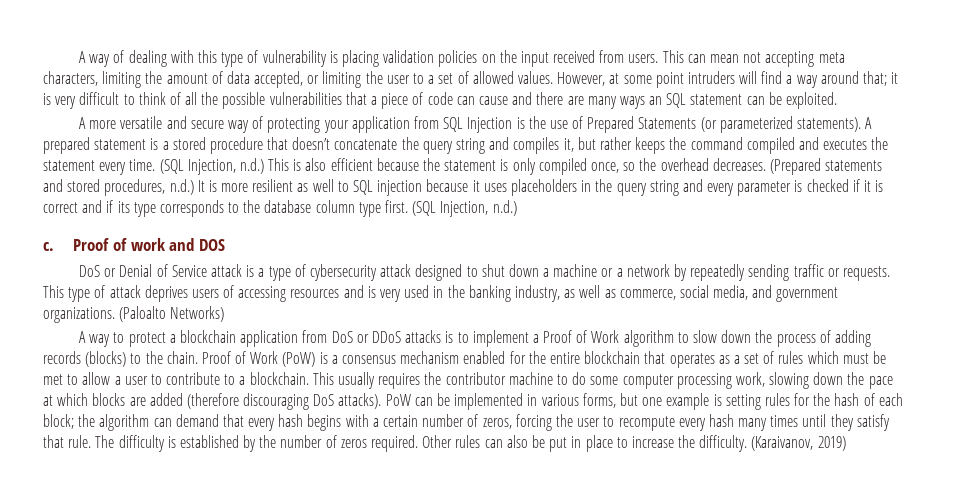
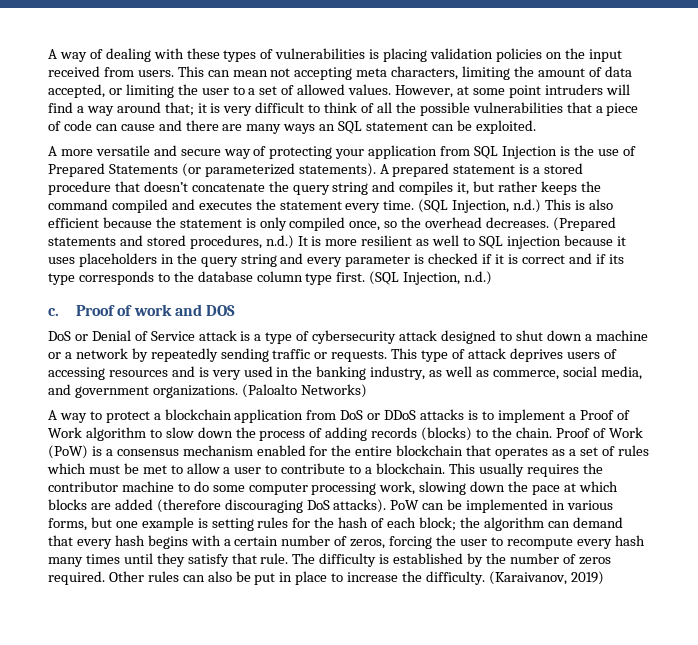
- A way of dealing with this type of vulnerability is placing validation policies on the input received from users.
+ A way of dealing with these types of vulnerabilities is placing validation policies on the input received from users.

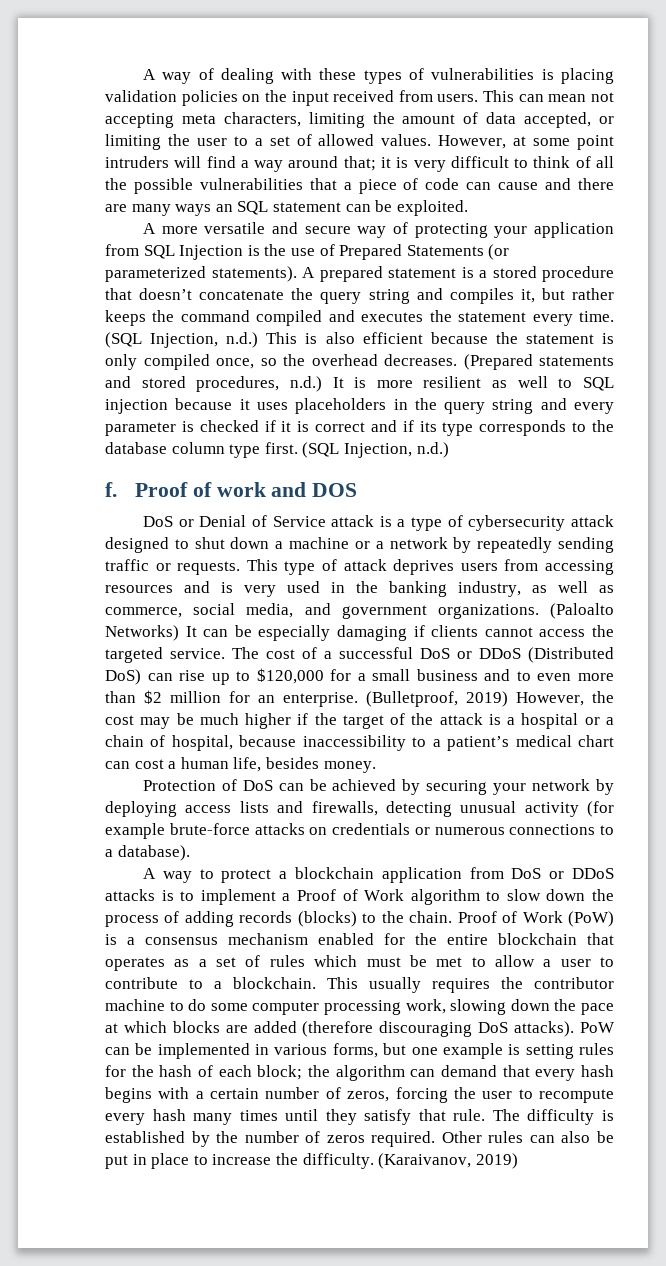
- c.
+ f.
- This type of attack deprives users of accessing resources and is very used in the banking industry, as well as commerce, social media, and government organizations.
+ This type of attack deprives users from accessing resources and is very used in the banking industry, as well as commerce, social media, and government organizations.
- (Paloalto Networks)
+ (Paloalto Networks) It can be especially damaging if clients cannot access the targeted service. The cost of a successful DoS or DDoS (Distributed DoS) can rise up to $120,000 for a small business and to even more than $2 million for an enterprise. (Bulletproof, 2019) However, the cost may be much higher if the target of the attack is a hospital or a chain of hospital, because inaccessibility to a patient’s medical chart can cost a human life, besides money.
+ Protection of DoS can be achieved by securing your network by deploying access lists and firewalls, detecting unusual activity (for example brute-force attacks on credentials or numerous connections to a database).

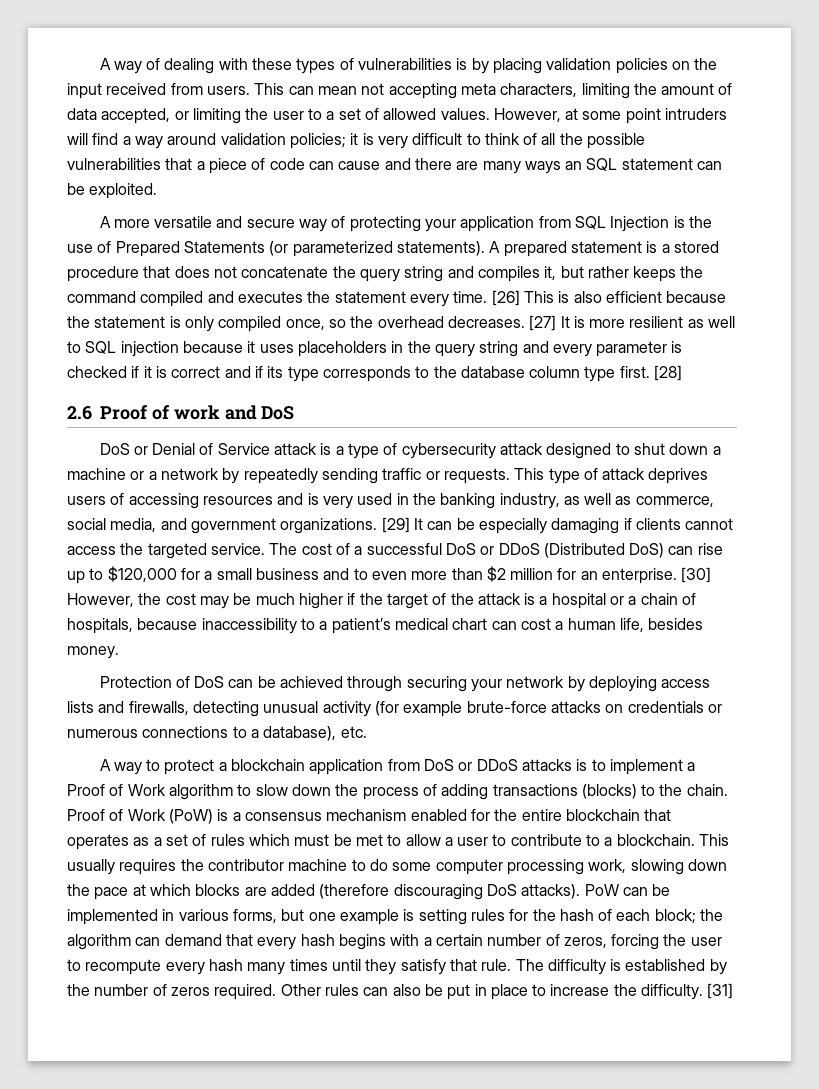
- A way of dealing with these types of vulnerabilities is placing validation policies on the input received from users.
+ A way of dealing with these types of vulnerabilities is by placing validation policies on the input received from users.
- However, at some point intruders will find a way around that; it is very difficult to think of all the possible vulnerabilities that a piece of code can cause and there are many ways an SQL statement can be exploited.
+ However, at some point intruders will find a way around validation policies; it is very difficult to think of all the possible vulnerabilities that a piece of code can cause and there are many ways an SQL statement can be exploited.
- A prepared statement is a stored procedure that doesn’t concatenate the query string and compiles it, but rather keeps the command compiled and executes the statement every time.
+ A prepared statement is a stored procedure that does not concatenate the query string and compiles it, but rather keeps the command compiled and executes the statement every time.
- (SQL Injection, n.d.) This is also efficient because the statement is only compiled once, so the overhead decreases.
+ [26] This is also efficient because the statement is only compiled once, so the overhead decreases.
- (Prepared statements and stored procedures, n.d.) It is more resilient as well to SQL injection because it uses placeholders in the query string and every parameter is checked if it is correct and if its type corresponds to the database column type first. (SQL Injection, n.d.)
- f. Proof of work and DOS
+ [27] It is more resilient as well to SQL injection because it uses placeholders in the query string and every parameter is checked if it is correct and if its type corresponds to the database column type first. [28]
+ 2.6 Proof of work and DoS
- This type of attack deprives users from accessing resources and is very used in the banking industry, as well as commerce, social media, and government organizations.
+ This type of attack deprives users of accessing resources and is very used in the banking industry, as well as commerce, social media, and government organizations.
- (Paloalto Networks) It can be especially damaging if clients cannot access the targeted service.
+ [29] It can be especially damaging if clients cannot access the targeted service.
- (Bulletproof, 2019) However, the cost may be much higher if the target of the attack is a hospital or a chain of hospital, because inaccessibility to a patient’s medical chart can cost a human life, besides money.
+ [30] However, the cost may be much higher if the target of the attack is a hospital or a chain of hospitals, because inaccessibility to a patient’s medical chart can cost a human life, besides money.
- Protection of DoS can be achieved by securing your network by deploying access lists and firewalls, detecting unusual activity (for example brute-force attacks on credentials or numerous connections to a database).
+ Protection of DoS can be achieved through securing your network by deploying access lists and firewalls, detecting unusual activity (for example brute-force attacks on credentials or numerous connections to a database), etc.
- A way to protect a blockchain application from DoS or DDoS attacks is to implement a Proof of Work algorithm to slow down the process of adding records (blocks) to the chain.
+ A way to protect a blockchain application from DoS or DDoS attacks is to implement a Proof of Work algorithm to slow down the process of adding transactions (blocks) to the chain.
- (Karaivanov, 2019)
+ [31]

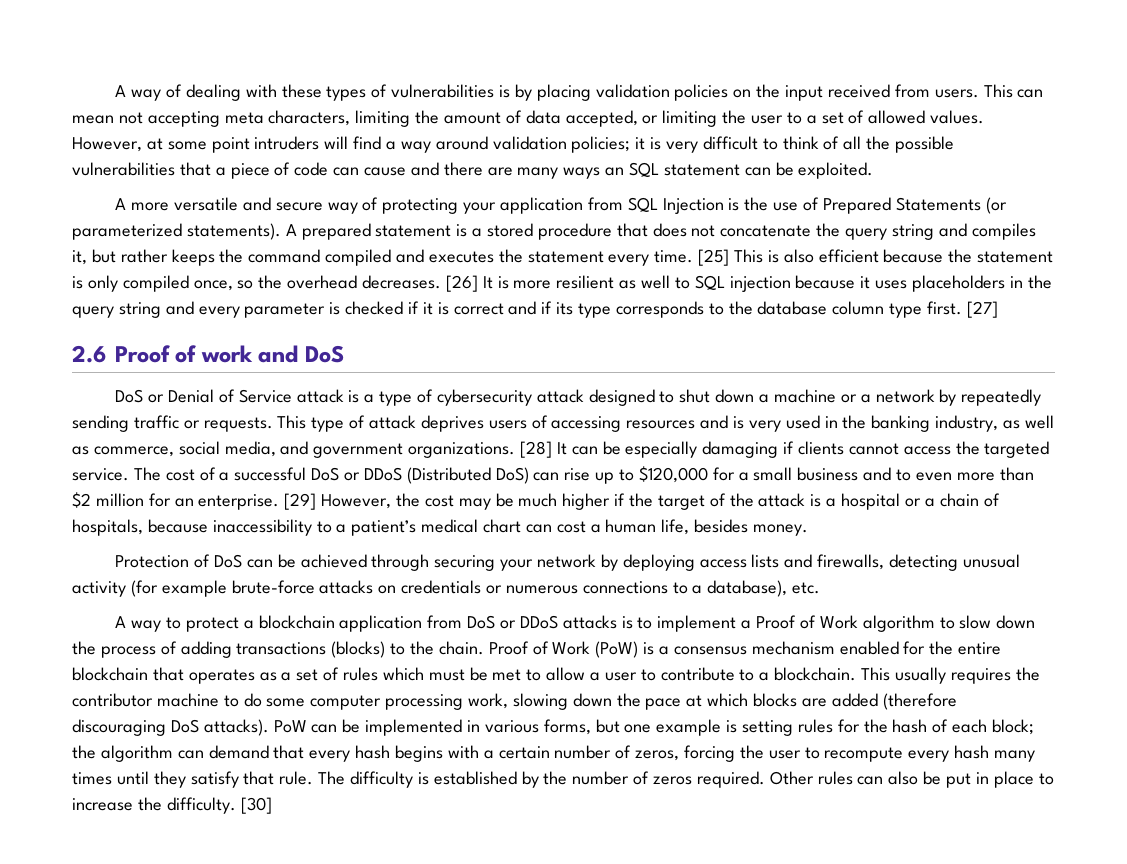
- [26] This is also efficient because the statement is only compiled once, so the overhead decreases.
+ [25] This is also efficient because the statement is only compiled once, so the overhead decreases.
- [27] It is more resilient as well to SQL injection because it uses placeholders in the query string and every parameter is checked if it is correct and if its type corresponds to the database column type first.
+ [26] It is more resilient as well to SQL injection because it uses placeholders in the query string and every parameter is checked if it is correct and if its type corresponds to the database column type first.
- [28]
+ [27]
- [29] It can be especially damaging if clients cannot access the targeted service.
+ [28] It can be especially damaging if clients cannot access the targeted service.
- [30] However, the cost may be much higher if the target of the attack is a hospital or a chain of hospitals, because inaccessibility to a patient’s medical chart can cost a human life, besides money.
+ [29] However, the cost may be much higher if the target of the attack is a hospital or a chain of hospitals, because inaccessibility to a patient’s medical chart can cost a human life, besides money.
- [31]
+ [30]

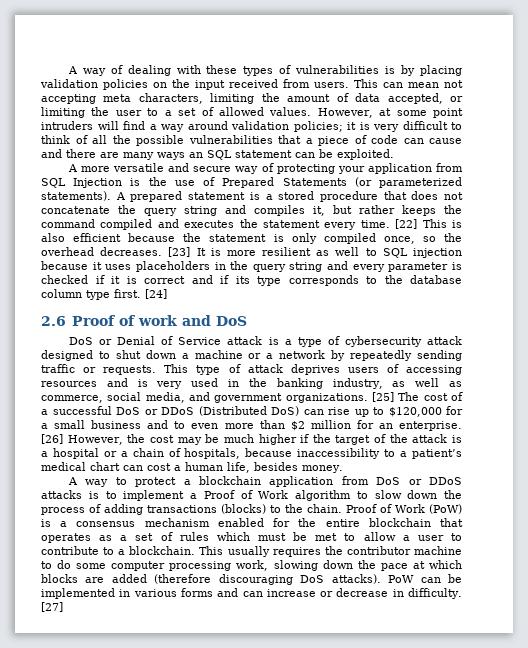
- [25] This is also efficient because the statement is only compiled once, so the overhead decreases.
+ [22] This is also efficient because the statement is only compiled once, so the overhead decreases.
- [26] It is more resilient as well to SQL injection because it uses placeholders in the query string and every parameter is checked if it is correct and if its type corresponds to the database column type first.
+ [23] It is more resilient as well to SQL injection because it uses placeholders in the query string and every parameter is checked if it is correct and if its type corresponds to the database column type first.
- [27]
+ [24]
- [28] It can be especially damaging if clients cannot access the targeted service. The cost of a successful DoS or DDoS (Distributed DoS) can rise up to $120,000 for a small business and to even more than $2 million for an enterprise.
+ [25] The cost of a successful DoS or DDoS (Distributed DoS) can rise up to $120,000 for a small business and to even more than $2 million for an enterprise.
- [29] However, the cost may be much higher if the target of the attack is a hospital or a chain of hospitals, because inaccessibility to a patient’s medical chart can cost a human life, besides money.
+ [26] However, the cost may be much higher if the target of the attack is a hospital or a chain of hospitals, because inaccessibility to a patient’s medical chart can cost a human life, besides money.
- Protection of DoS can be achieved through securing your network by deploying access lists and firewalls, detecting unusual activity (for example brute-force attacks on credentials or numerous connections to a database), etc.
- PoW can be implemented in various forms, but one example is setting rules for the hash of each block; the algorithm can demand that every hash begins with a certain number of zeros, forcing the user to recompute every hash many times until they satisfy that rule. The difficulty is established by the number of zeros required. Other rules can also be put in place to increase the difficulty. [30]
+ PoW can be implemented in various forms and can increase or decrease in difficulty. [27]

